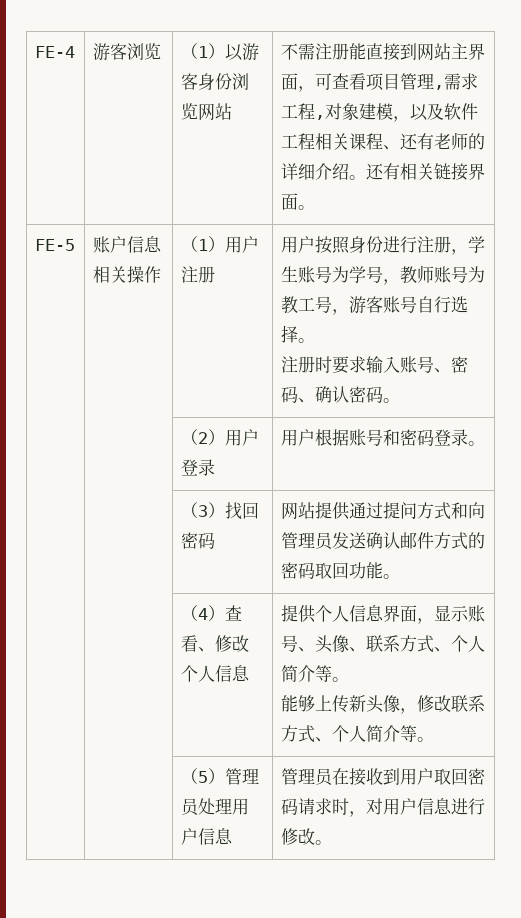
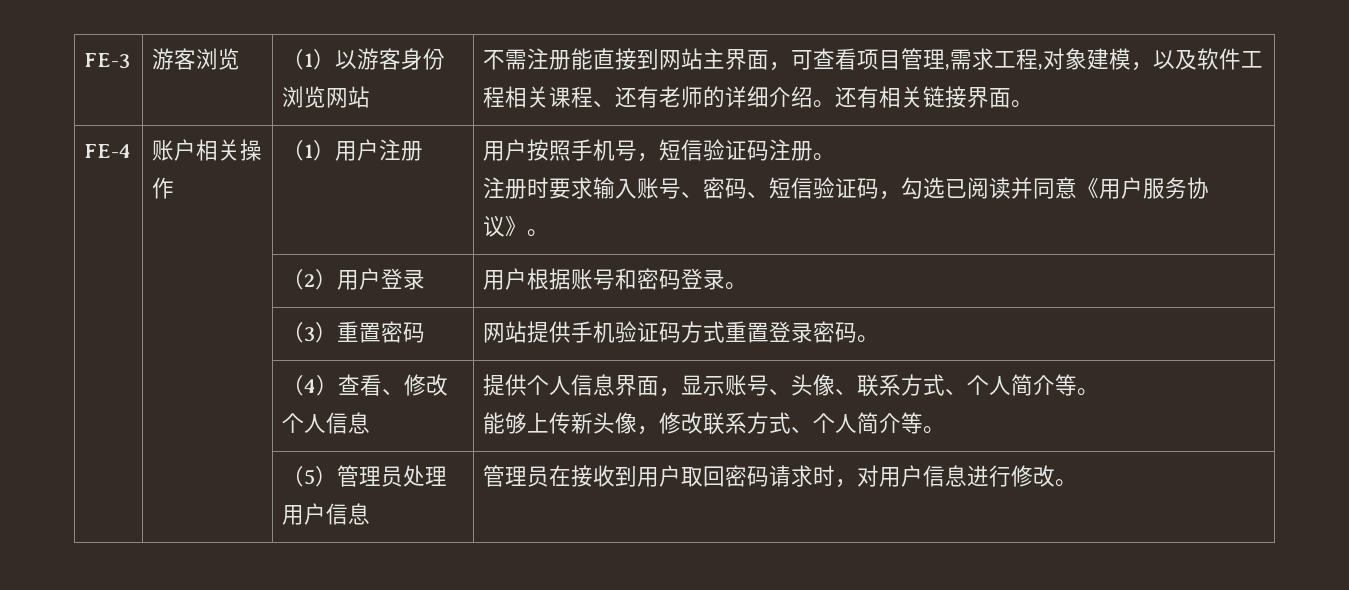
- FE-4
+ FE-3
- FE-5 | 账户信息相关操作 | （1）用户注册 | 用户按照身份进行注册，学生账号为学号，教师账号为教工号，游客账号自行选择。
- 注册时要求输入账号、密码、确认密码。
+ FE-4 | 账户相关操作 | （1）用户注册 | 用户按照手机号，短信验证码注册。
+ 注册时要求输入账号、密码、短信验证码，勾选已阅读并同意《用户服务协议》。
- | | （3）找回密码 | 网站提供通过提问方式和向管理员发送确认邮件方式的密码取回功能。
+ | | （3）重置密码 | 网站提供手机验证码方式重置登录密码。

